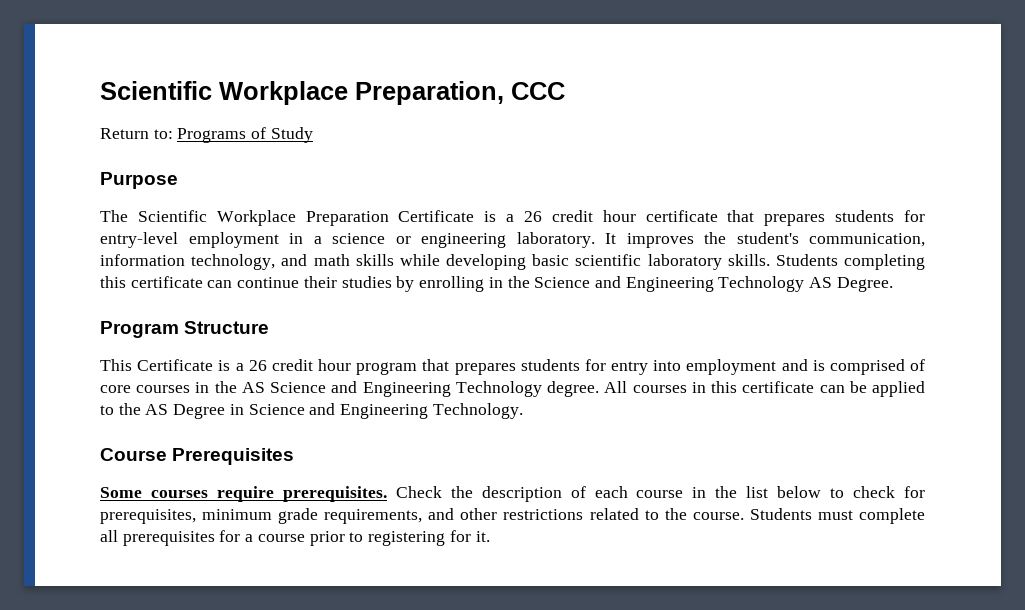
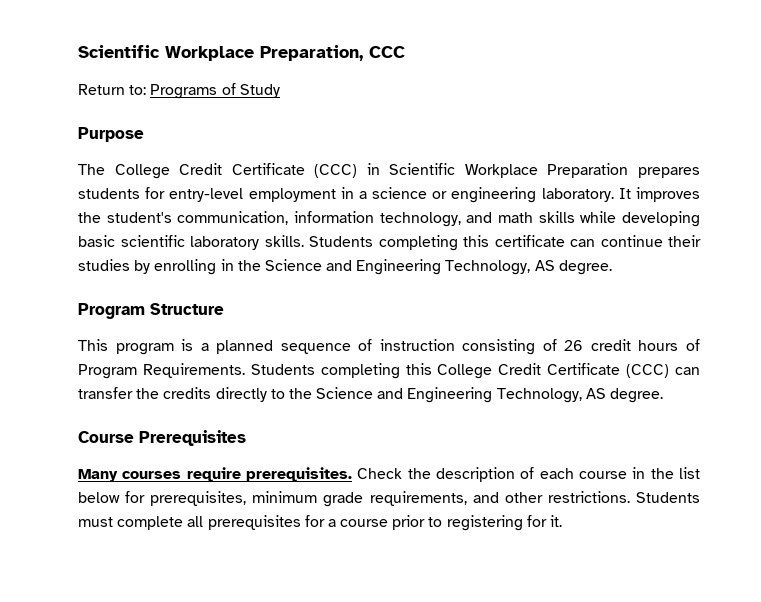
- The Scientific Workplace Preparation Certificate is a 26 credit hour certificate that prepares students for entry-level employment in a science or engineering laboratory.
+ The College Credit Certificate (CCC) in Scientific Workplace Preparation prepares students for entry-level employment in a science or engineering laboratory.
- Students completing this certificate can continue their studies by enrolling in the Science and Engineering Technology AS Degree.
+ Students completing this certificate can continue their studies by enrolling in the Science and Engineering Technology, AS degree.
- This Certificate is a 26 credit hour program that prepares students for entry into employment and is comprised of core courses in the AS Science and Engineering Technology degree. All courses in this certificate can be applied to the AS Degree in Science and Engineering Technology.
+ This program is a planned sequence of instruction consisting of 26 credit hours of Program Requirements. Students completing this College Credit Certificate (CCC) can transfer the credits directly to the Science and Engineering Technology, AS degree.
- Some courses require prerequisites.
+ Many courses require prerequisites.
- Check the description of each course in the list below to check for prerequisites, minimum grade requirements, and other restrictions related to the course.
+ Check the description of each course in the list below for prerequisites, minimum grade requirements, and other restrictions.

